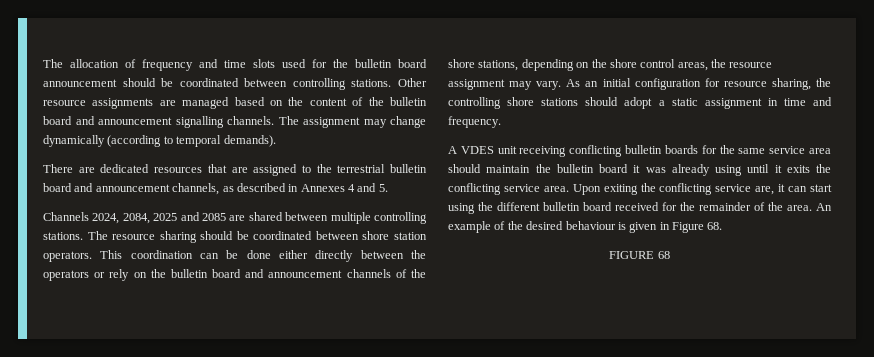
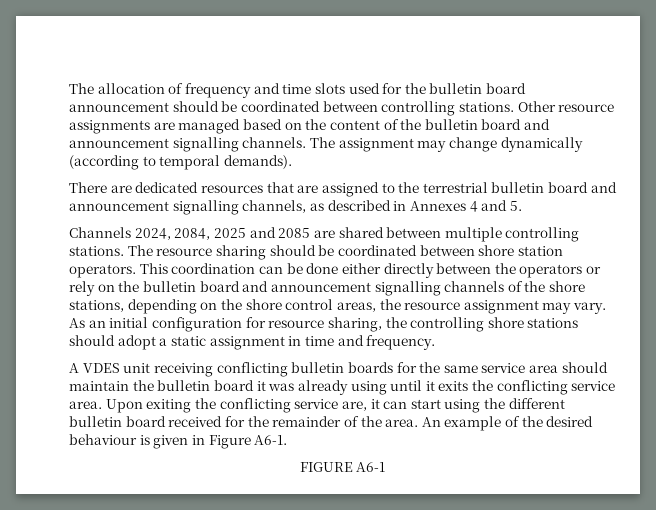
- There are dedicated resources that are assigned to the terrestrial bulletin board and announcement channels, as described in Annexes 4 and 5.
+ There are dedicated resources that are assigned to the terrestrial bulletin board and announcement signalling channels, as described in Annexes 4 and 5.
- This coordination can be done either directly between the operators or rely on the bulletin board and announcement channels of the shore stations, depending on the shore control areas, the resource assignment may vary.
+ This coordination can be done either directly between the operators or rely on the bulletin board and announcement signalling channels of the shore stations, depending on the shore control areas, the resource assignment may vary.
- An example of the desired behaviour is given in Figure 68.
+ An example of the desired behaviour is given in Figure A6-1.
- FIGURE 68
+ FIGURE A6-1

